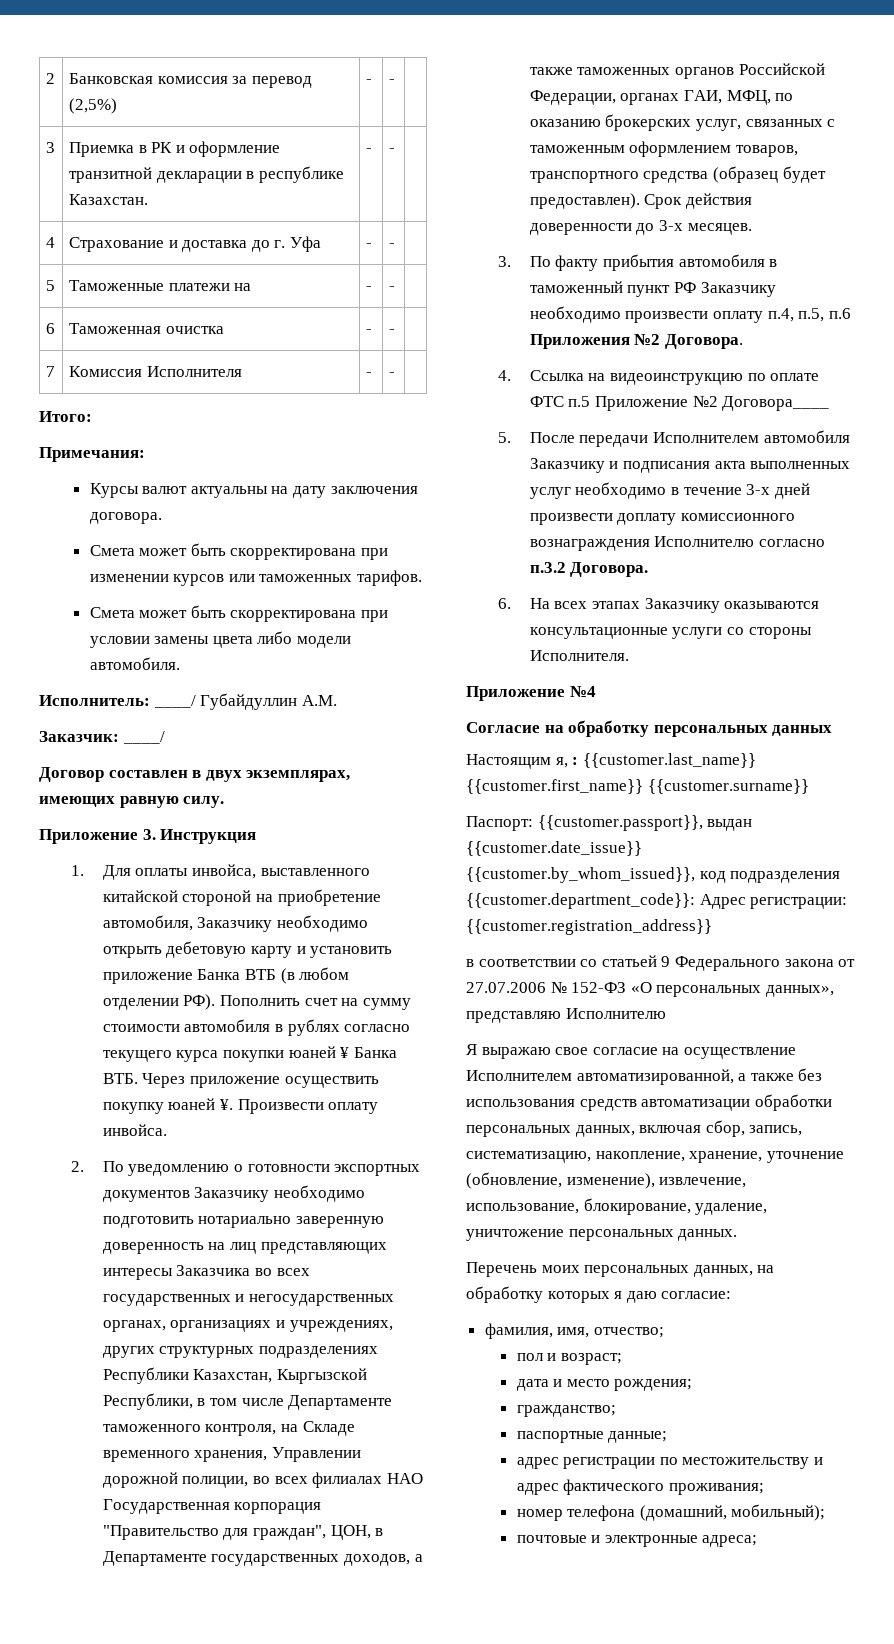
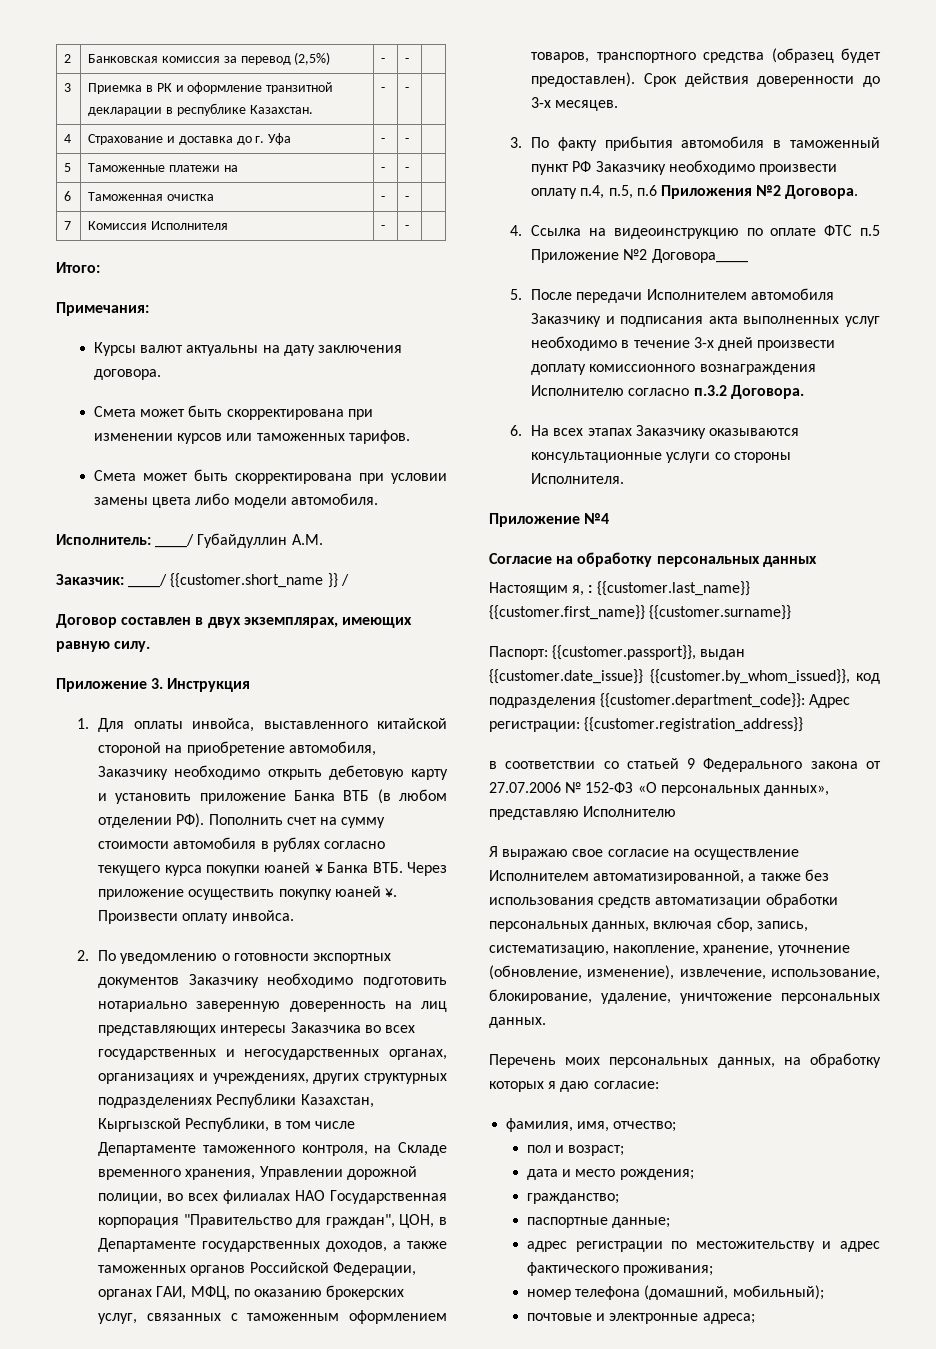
- Заказчик: ____/
+ Заказчик: ____/ {{customer.short_name }} /

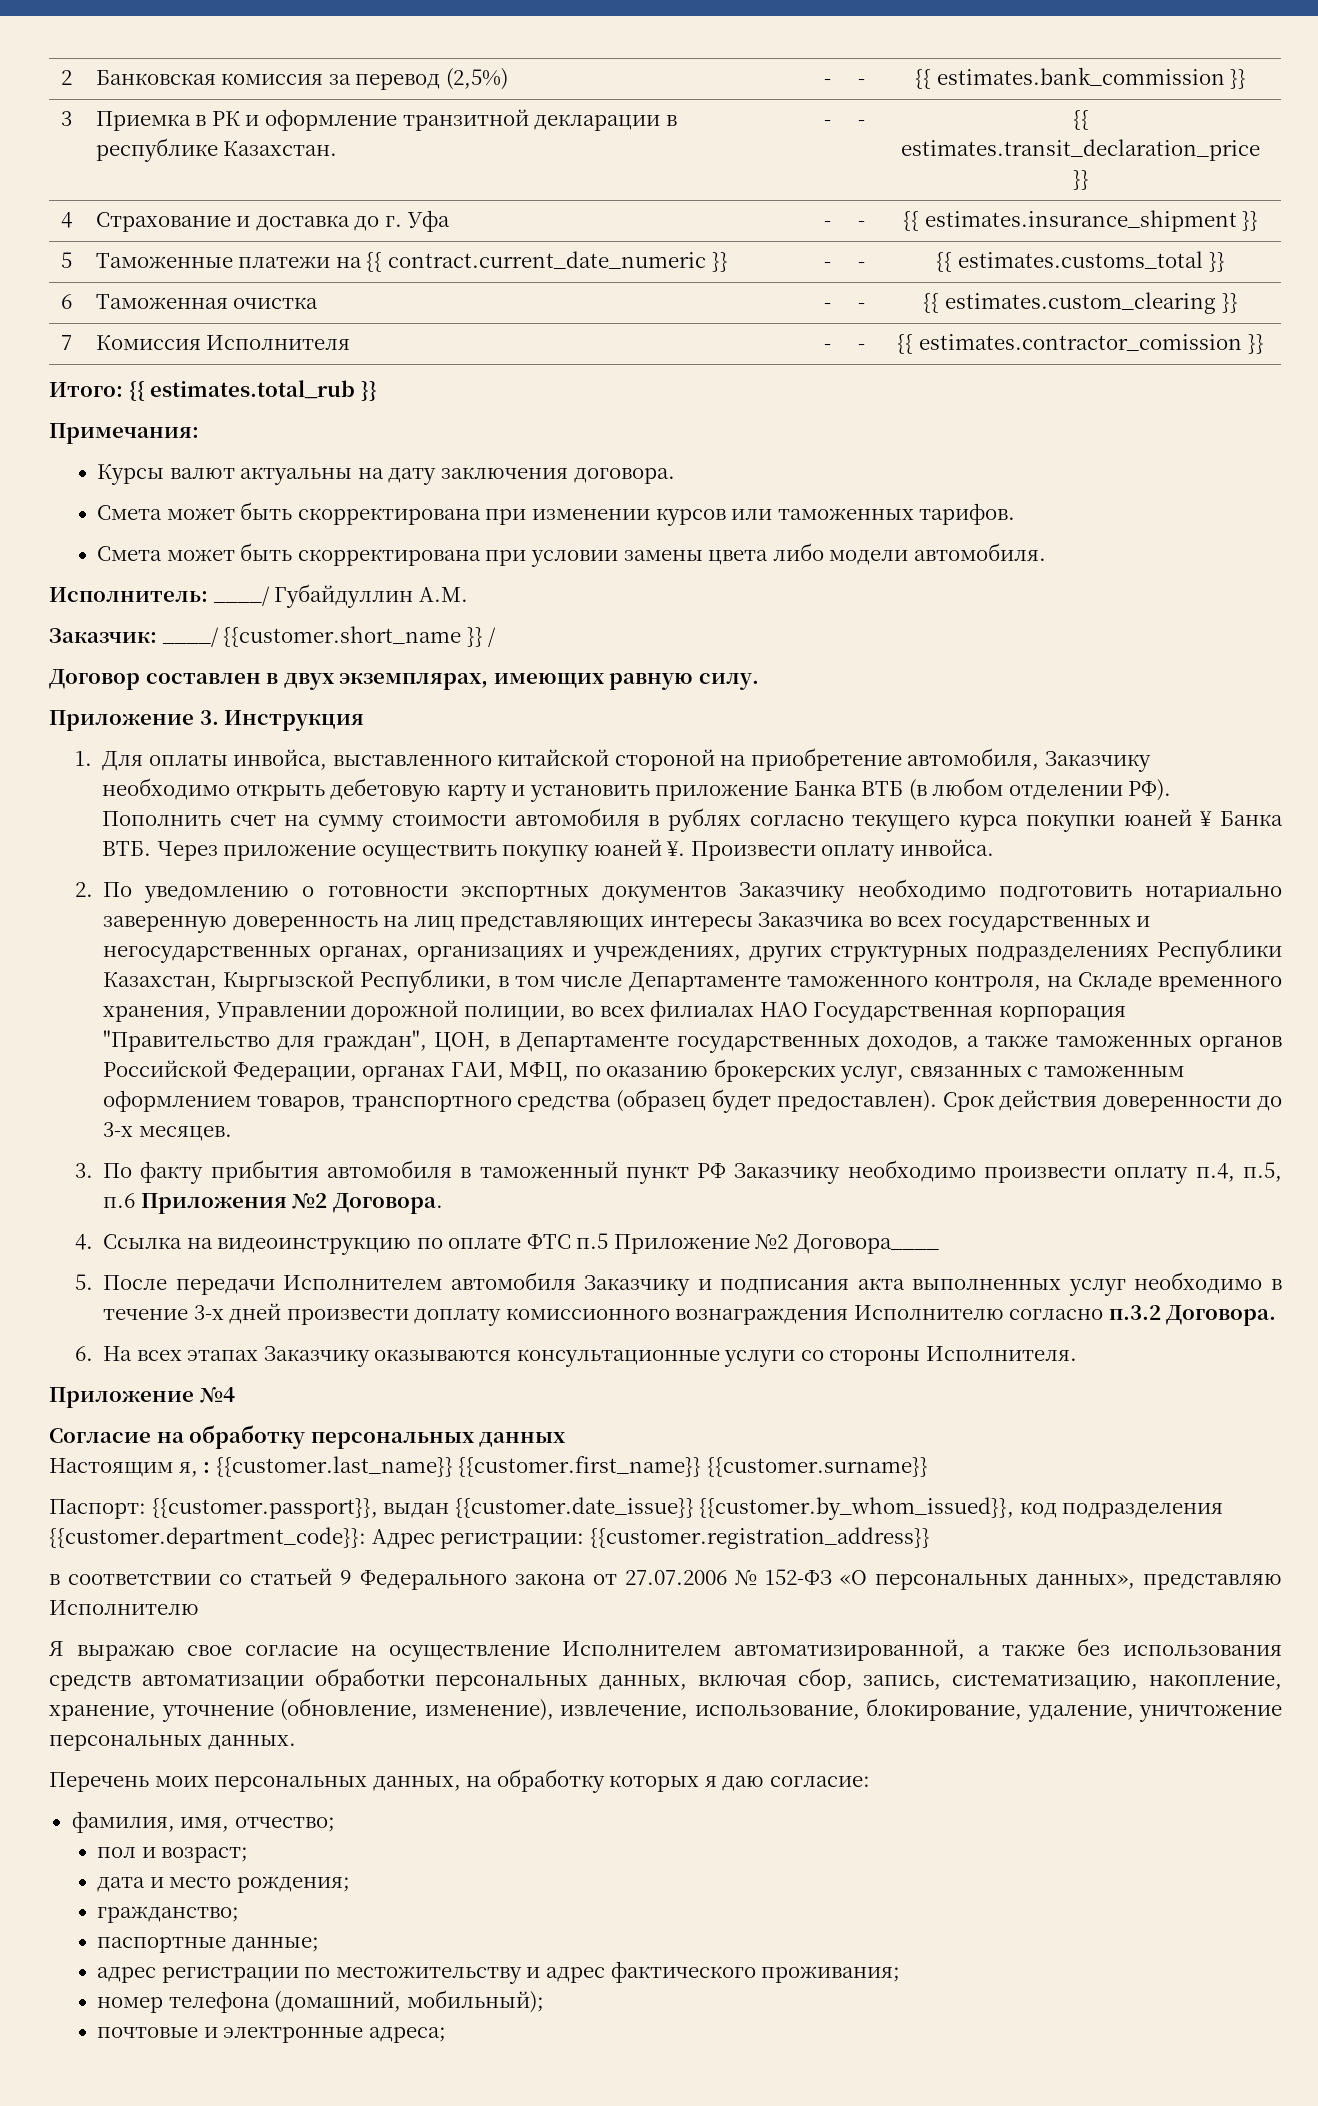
- 2 | Банковская комиссия за перевод (2,5%) | - | - |
+ 2 | Банковская комиссия за перевод (2,5%) | - | - | {{ estimates.bank_commission }}
- 3 | Приемка в РК и оформление транзитной декларации в республике Казахстан. | - | - |
+ 3 | Приемка в РК и оформление транзитной декларации в республике Казахстан. | - | - | {{ estimates.transit_declaration_price }}
- 4 | Страхование и доставка до г. Уфа | - | - |
+ 4 | Страхование и доставка до г. Уфа | - | - | {{ estimates.insurance_shipment }}
- 5 | Таможенные платежи на | - | - |
+ 5 | Таможенные платежи на {{ contract.current_date_numeric }} | - | - | {{ estimates.customs_total }}
- 6 | Таможенная очистка | - | - |
+ 6 | Таможенная очистка | - | - | {{ estimates.custom_clearing }}
- 7 | Комиссия Исполнителя | - | - |
- Итого:
+ 7 | Комиссия Исполнителя | - | - | {{ estimates.contractor_comission }}
+ Итого: {{ estimates.total_rub }}

